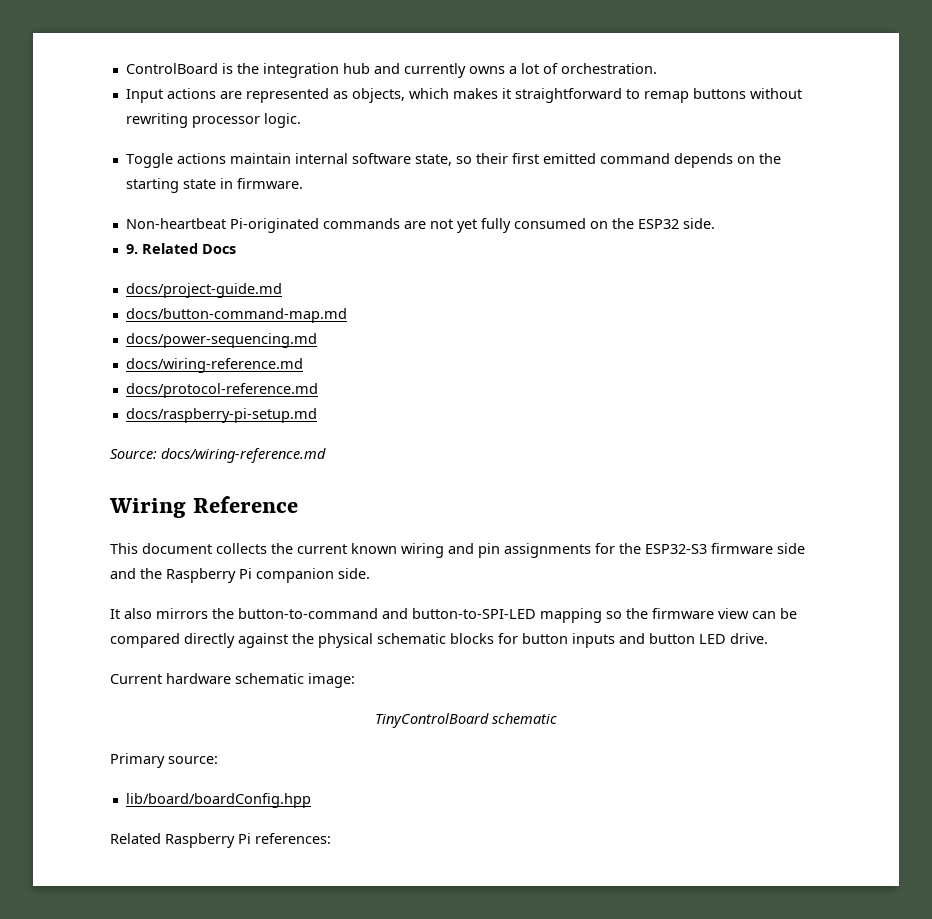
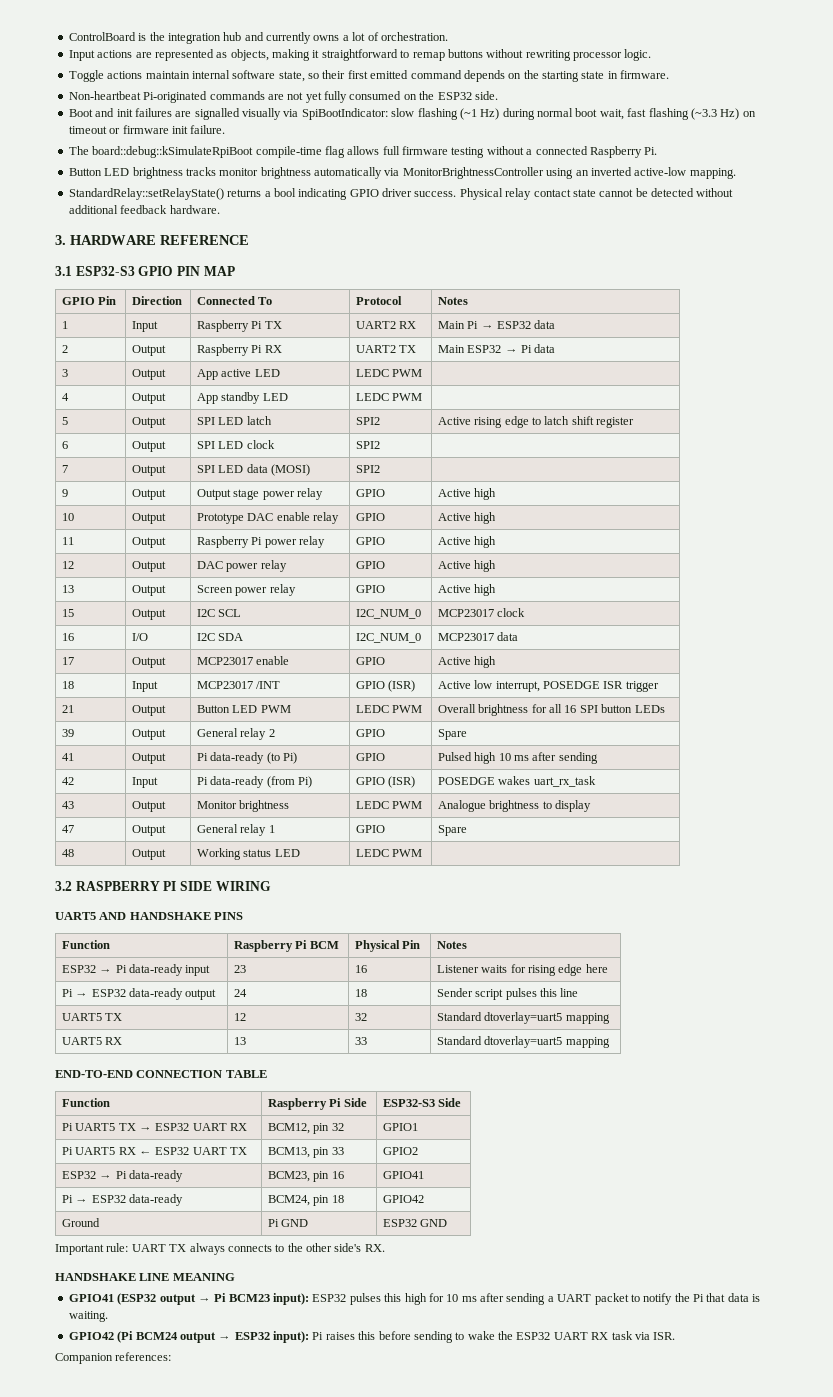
- Input actions are represented as objects, which makes it straightforward to remap buttons without rewriting processor logic.
+ Input actions are represented as objects, making it straightforward to remap buttons without rewriting processor logic.
- 9. Related Docs
- docs/project-guide.md
- docs/button-command-map.md
- docs/power-sequencing.md
- docs/wiring-reference.md
- docs/protocol-reference.md
- docs/raspberry-pi-setup.md
- Source: docs/wiring-reference.md
- Wiring Reference
- This document collects the current known wiring and pin assignments for the ESP32-S3 firmware side and the Raspberry Pi companion side.
- It also mirrors the button-to-command and button-to-SPI-LED mapping so the firmware view can be compared directly against the physical schematic blocks for button inputs and button LED drive.
- Current hardware schematic image:
- TinyControlBoard schematic
- Primary source:
- lib/board/boardConfig.hpp
- Related Raspberry Pi references:
+ Boot and init failures are signalled visually via SpiBootIndicator: slow flashing (~1 Hz) during normal boot wait, fast flashing (~3.3 Hz) on timeout or firmware init failure.
+ The board::debug::kSimulateRpiBoot compile-time flag allows full firmware testing without a connected Raspberry Pi.
+ Button LED brightness tracks monitor brightness automatically via MonitorBrightnessController using an inverted active-low mapping.
+ StandardRelay::setRelayState() returns a bool indicating GPIO driver success. Physical relay contact state cannot be detected without additional feedback hardware.
+ 3. HARDWARE REFERENCE
+ 3.1 ESP32-S3 GPIO PIN MAP
+ GPIO Pin | Direction | Connected To | Protocol | Notes
+ 1 | Input | Raspberry Pi TX | UART2 RX | Main Pi → ESP32 data
+ 2 | Output | Raspberry Pi RX | UART2 TX | Main ESP32 → Pi data
+ 3 | Output | App active LED | LEDC PWM |
+ 4 | Output | App standby LED | LEDC PWM |
+ 5 | Output | SPI LED latch | SPI2 | Active rising edge to latch shift register
+ 6 | Output | SPI LED clock | SPI2 |
+ 7 | Output | SPI LED data (MOSI) | SPI2 |
+ 9 | Output | Output stage power relay | GPIO | Active high
+ 10 | Output | Prototype DAC enable relay | GPIO | Active high
+ 11 | Output | Raspberry Pi power relay | GPIO | Active high
+ 12 | Output | DAC power relay | GPIO | Active high
+ 13 | Output | Screen power relay | GPIO | Active high
+ 15 | Output | I2C SCL | I2C_NUM_0 | MCP23017 clock
+ 16 | I/O | I2C SDA | I2C_NUM_0 | MCP23017 data
+ 17 | Output | MCP23017 enable | GPIO | Active high
+ 18 | Input | MCP23017 /INT | GPIO (ISR) | Active low interrupt, POSEDGE ISR trigger
+ 21 | Output | Button LED PWM | LEDC PWM | Overall brightness for all 16 SPI button LEDs
+ 39 | Output | General relay 2 | GPIO | Spare
+ 41 | Output | Pi data-ready (to Pi) | GPIO | Pulsed high 10 ms after sending
+ 42 | Input | Pi data-ready (from Pi) | GPIO (ISR) | POSEDGE wakes uart_rx_task
+ 43 | Output | Monitor brightness | LEDC PWM | Analogue brightness to display
+ 47 | Output | General relay 1 | GPIO | Spare
+ 48 | Output | Working status LED | LEDC PWM |
+ 3.2 RASPBERRY PI SIDE WIRING
+ UART5 AND HANDSHAKE PINS
+ Function | Raspberry Pi BCM | Physical Pin | Notes
+ ESP32 → Pi data-ready input | 23 | 16 | Listener waits for rising edge here
+ Pi → ESP32 data-ready output | 24 | 18 | Sender script pulses this line
+ UART5 TX | 12 | 32 | Standard dtoverlay=uart5 mapping
+ UART5 RX | 13 | 33 | Standard dtoverlay=uart5 mapping
+ END-TO-END CONNECTION TABLE
+ Function | Raspberry Pi Side | ESP32-S3 Side
+ Pi UART5 TX → ESP32 UART RX | BCM12, pin 32 | GPIO1
+ Pi UART5 RX ← ESP32 UART TX | BCM13, pin 33 | GPIO2
+ ESP32 → Pi data-ready | BCM23, pin 16 | GPIO41
+ Pi → ESP32 data-ready | BCM24, pin 18 | GPIO42
+ Ground | Pi GND | ESP32 GND
+ Important rule: UART TX always connects to the other side's RX.
+ HANDSHAKE LINE MEANING
+ GPIO41 (ESP32 output → Pi BCM23 input): ESP32 pulses this high for 10 ms after sending a UART packet to notify the Pi that data is waiting.
+ GPIO42 (Pi BCM24 output → ESP32 input): Pi raises this before sending to wake the ESP32 UART RX task via ISR.
+ Companion references:

